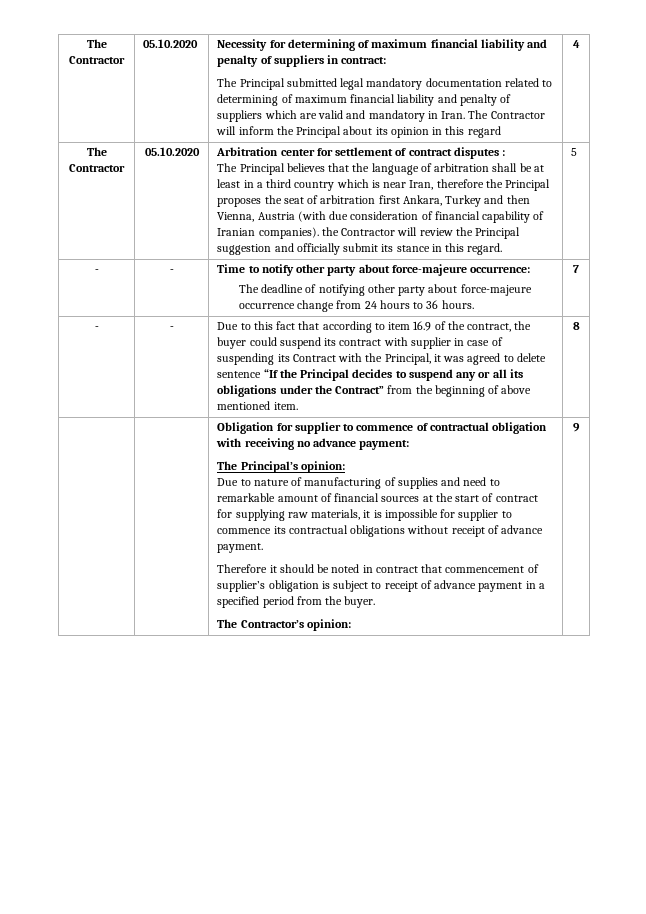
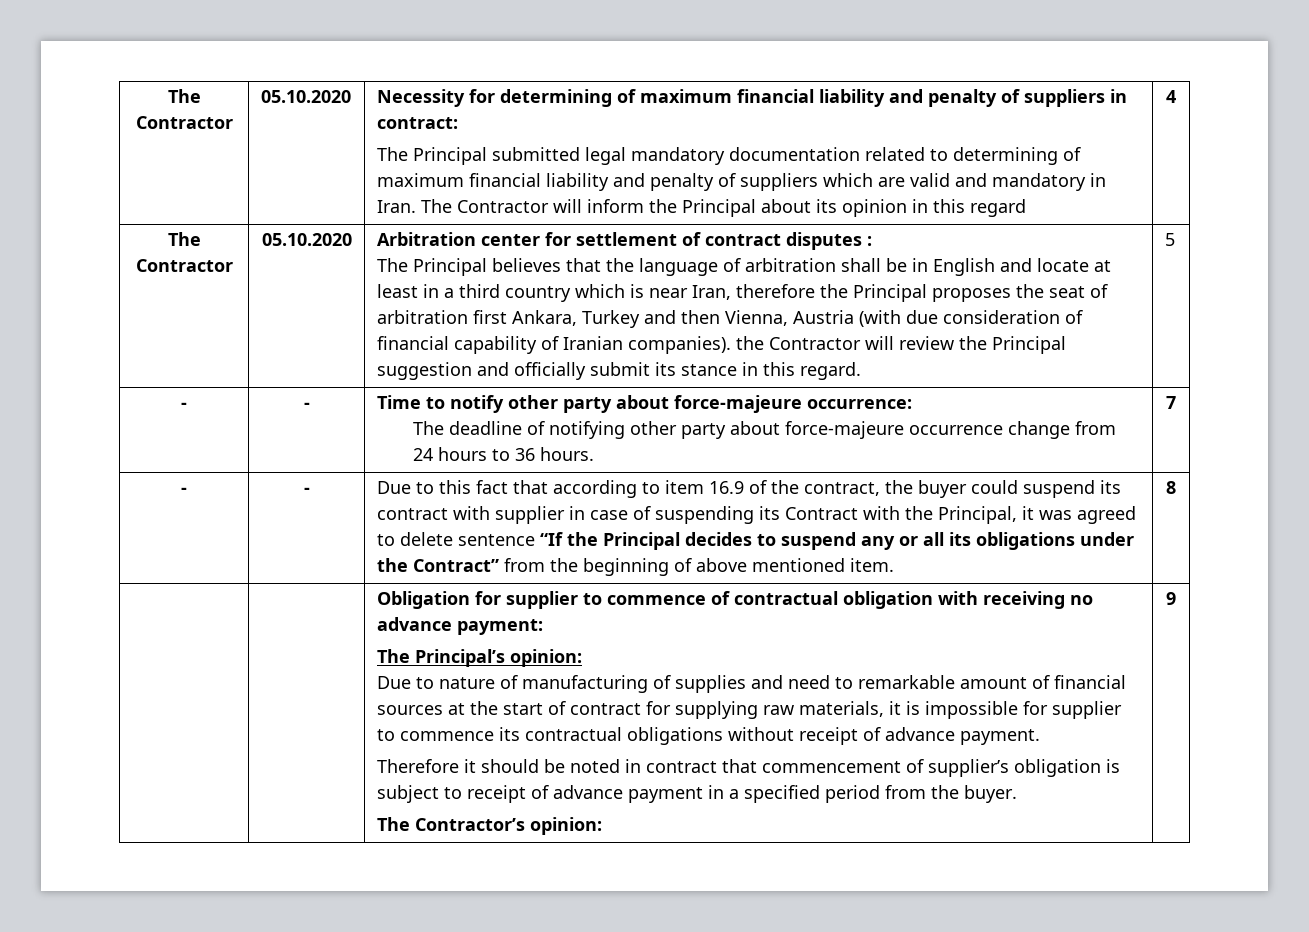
- The Principal believes that the language of arbitration shall be at least in a third country which is near Iran, therefore the Principal proposes the seat of arbitration first Ankara, Turkey and then Vienna, Austria (with due consideration of financial capability of Iranian companies). the Contractor will review the Principal suggestion and officially submit its stance in this regard.
+ The Principal believes that the language of arbitration shall be in English and locate at least in a third country which is near Iran, therefore the Principal proposes the seat of arbitration first Ankara, Turkey and then Vienna, Austria (with due consideration of financial capability of Iranian companies). the Contractor will review the Principal suggestion and officially submit its stance in this regard.

